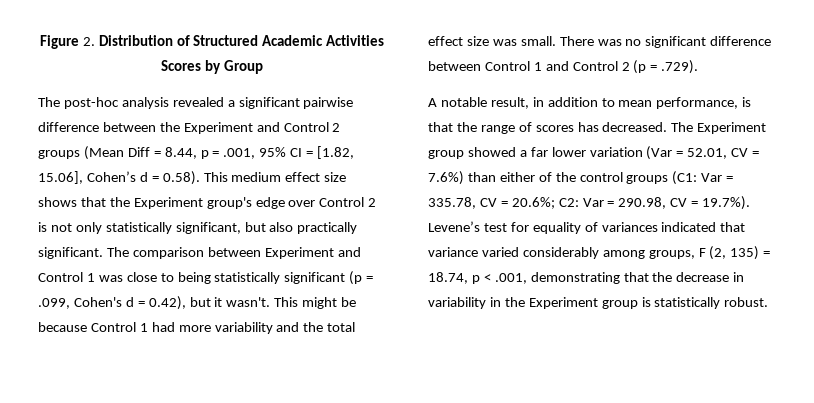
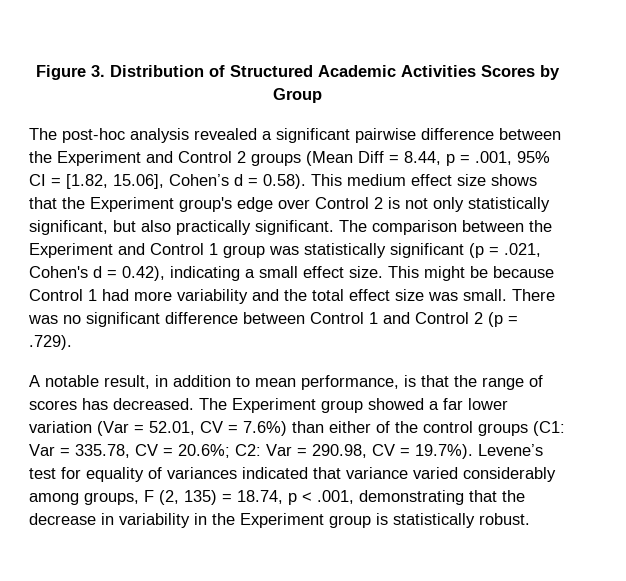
- Figure 2. Distribution of Structured Academic Activities Scores by Group
+ Figure 3. Distribution of Structured Academic Activities Scores by Group
- The comparison between Experiment and Control 1 was close to being statistically significant (p = .099, Cohen's d = 0.42), but it wasn't.
+ The comparison between the Experiment and Control 1 group was statistically significant (p = .021, Cohen's d = 0.42), indicating a small effect size.

